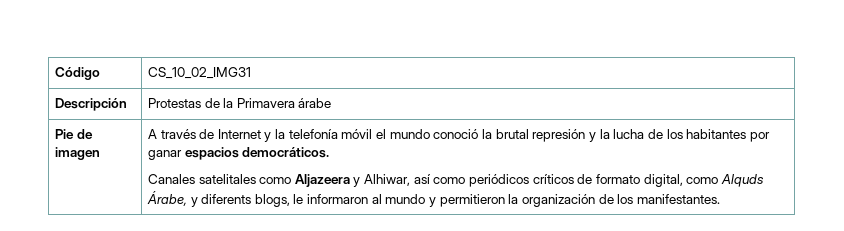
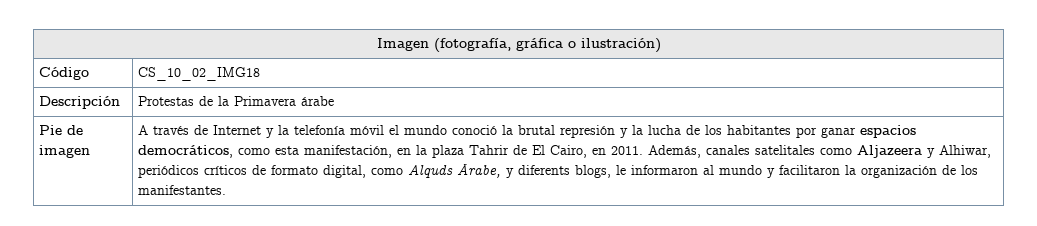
+ Imagen (fotografía, gráfica o ilustración)
- Código | CS_10_02_IMG31
+ Código | CS_10_02_IMG18
- A través de Internet y la telefonía móvil el mundo conoció la brutal represión y la lucha de los habitantes por ganar espacios democráticos.
- Canales satelitales como Aljazeera y Alhiwar, así como periódicos críticos de formato digital, como Alquds Árabe, y diferents blogs, le informaron al mundo y permitieron la organización de los manifestantes.
+ A través de Internet y la telefonía móvil el mundo conoció la brutal represión y la lucha de los habitantes por ganar espacios democráticos, como esta manifestación, en la plaza Tahrir de El Cairo, en 2011. Además, canales satelitales como Aljazeera y Alhiwar, periódicos críticos de formato digital, como Alquds Árabe, y diferents blogs, le informaron al mundo y facilitaron la organización de los manifestantes.

